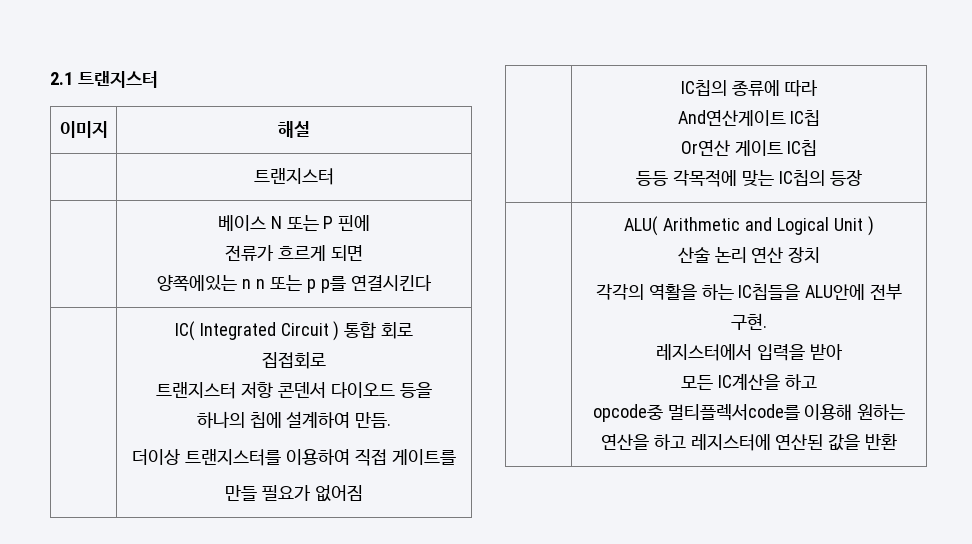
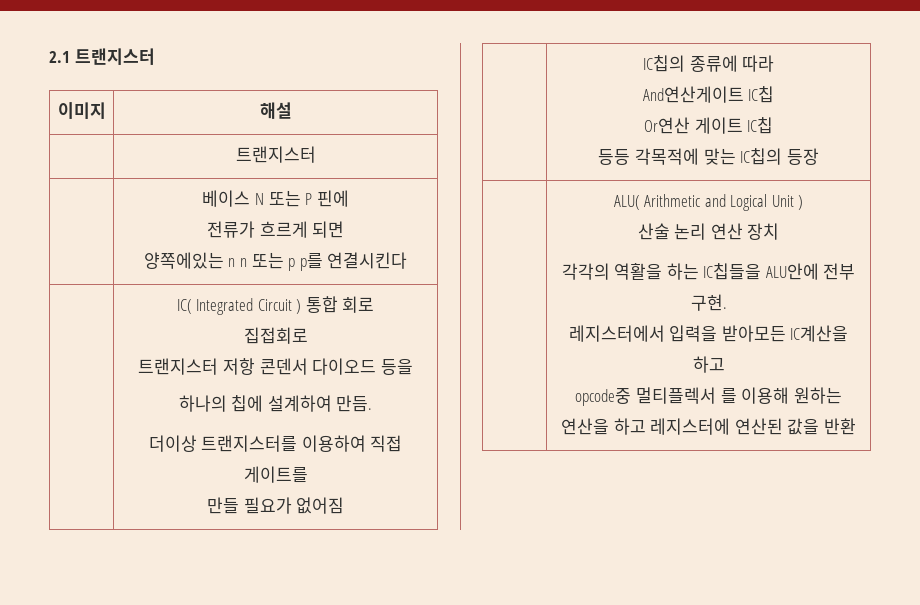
  | ALU( Arithmetic and Logical Unit )
  산술 논리 연산 장치
  각각의 역활을 하는 IC칩들을 ALU안에 전부 구현.
- 레지스터에서 입력을 받아
- 모든 IC계산을 하고
- opcode중 멀티플렉서code를 이용해 원하는 연산을 하고 레지스터에 연산된 값을 반환
+ 레지스터에서 입력을 받아모든 IC계산을 하고
+ opcode중 멀티플렉서 를 이용해 원하는 연산을 하고 레지스터에 연산된 값을 반환

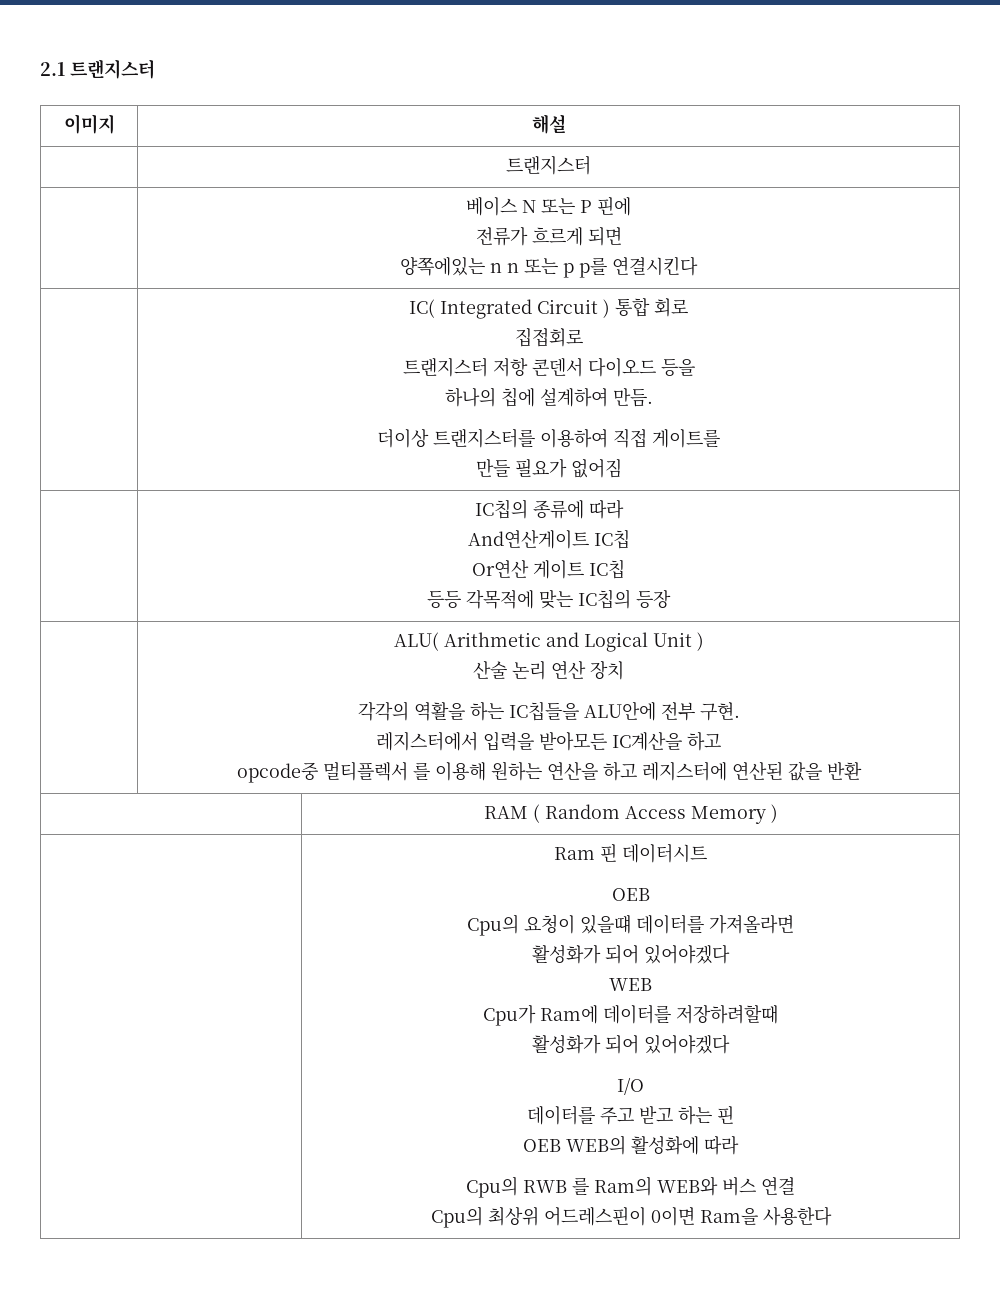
+ | RAM ( Random Access Memory )
+ | Ram 핀 데이터시트
+ OEB
+ Cpu의 요청이 있을떄 데이터를 가져올라면
+ 활성화가 되어 있어야겠다
+ WEB
+ Cpu가 Ram에 데이터를 저장하려할때
+ 활성화가 되어 있어야겠다
+ I/O
+ 데이터를 주고 받고 하는 핀
+ OEB WEB의 활성화에 따라
+ Cpu의 RWB 를 Ram의 WEB와 버스 연결
+ Cpu의 최상위 어드레스핀이 0이면 Ram을 사용한다

